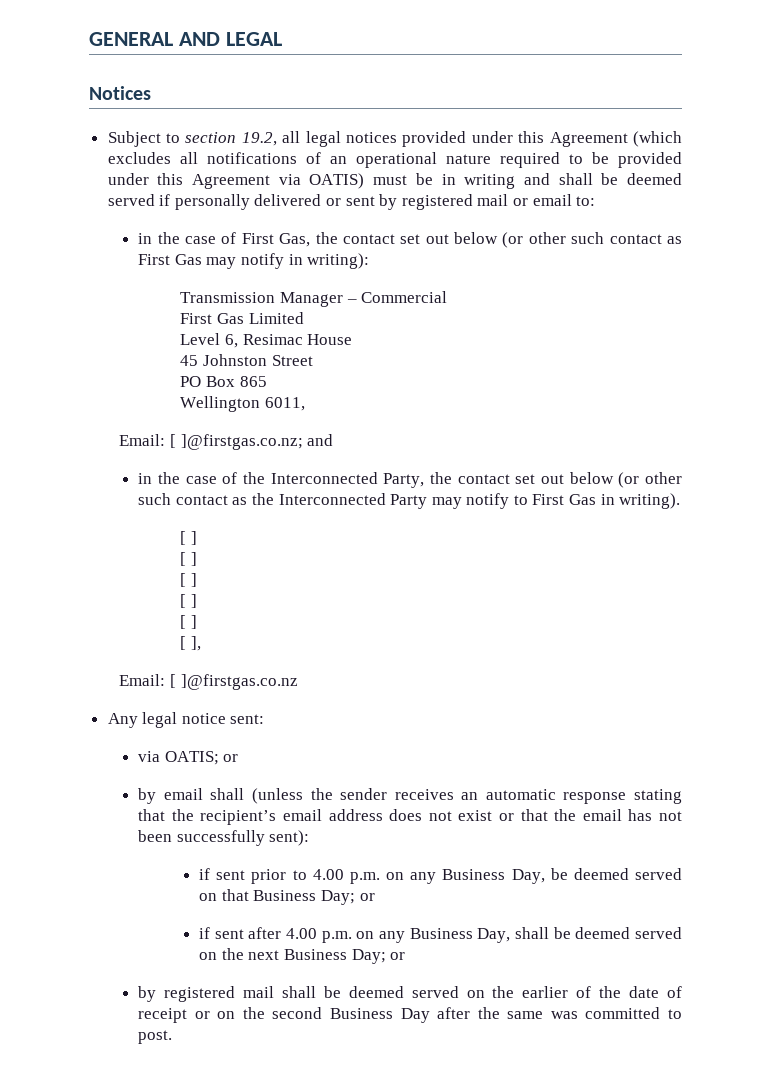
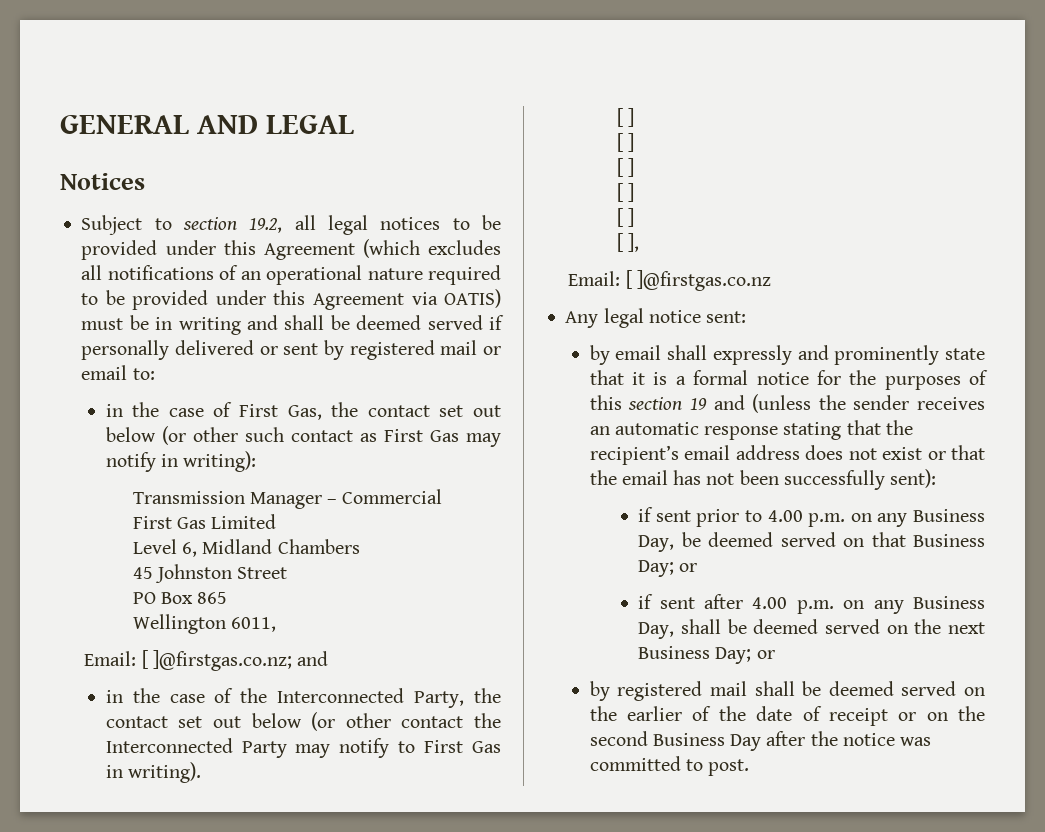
- Subject to section 19.2, all legal notices provided under this Agreement (which excludes all notifications of an operational nature required to be provided under this Agreement via OATIS) must be in writing and shall be deemed served if personally delivered or sent by registered mail or email to:
+ Subject to section 19.2, all legal notices to be provided under this Agreement (which excludes all notifications of an operational nature required to be provided under this Agreement via OATIS) must be in writing and shall be deemed served if personally delivered or sent by registered mail or email to:
- Level 6, Resimac House
+ Level 6, Midland Chambers
- in the case of the Interconnected Party, the contact set out below (or other such contact as the Interconnected Party may notify to First Gas in writing).
+ in the case of the Interconnected Party, the contact set out below (or other contact the Interconnected Party may notify to First Gas in writing).
- via OATIS; or
- by email shall (unless the sender receives an automatic response stating that the recipient’s email address does not exist or that the email has not been successfully sent):
+ by email shall expressly and prominently state that it is a formal notice for the purposes of this section 19 and (unless the sender receives an automatic response stating that the recipient’s email address does not exist or that the email has not been successfully sent):
- by registered mail shall be deemed served on the earlier of the date of receipt or on the second Business Day after the same was committed to post.
+ by registered mail shall be deemed served on the earlier of the date of receipt or on the second Business Day after the notice was committed to post.

